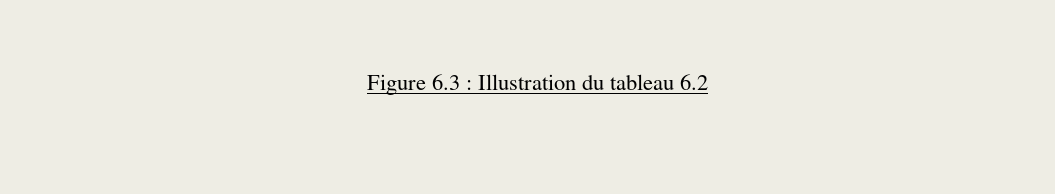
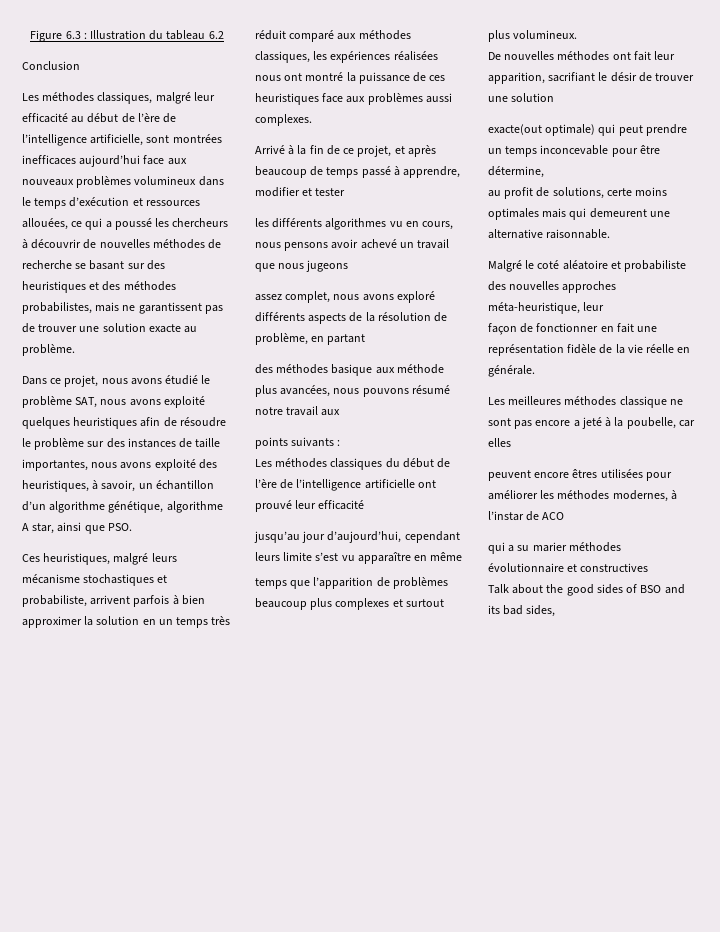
+ Conclusion
+ Les méthodes classiques, malgré leur efficacité au début de l’ère de l’intelligence artificielle, sont montrées inefficaces aujourd’hui face aux nouveaux problèmes volumineux dans le temps d’exécution et ressources allouées, ce qui a poussé les chercheurs à découvrir de nouvelles méthodes de recherche se basant sur des heuristiques et des méthodes probabilistes, mais ne garantissent pas de trouver une solution exacte au problème.
+ Dans ce projet, nous avons étudié le problème SAT, nous avons exploité quelques heuristiques afin de résoudre le problème sur des instances de taille importantes, nous avons exploité des heuristiques, à savoir, un échantillon d’un algorithme génétique, algorithme A star, ainsi que PSO.
+ Ces heuristiques, malgré leurs mécanisme stochastiques et probabiliste, arrivent parfois à bien approximer la solution en un temps très réduit comparé aux méthodes classiques, les expériences réalisées nous ont montré la puissance de ces heuristiques face aux problèmes aussi complexes.
+ Arrivé à la fin de ce projet, et après beaucoup de temps passé à apprendre, modifier et tester
+ les différents algorithmes vu en cours, nous pensons avoir achevé un travail que nous jugeons
+ assez complet, nous avons exploré différents aspects de la résolution de problème, en partant
+ des méthodes basique aux méthode plus avancées, nous pouvons résumé notre travail aux
+ points suivants :
+ Les méthodes classiques du début de l’ère de l’intelligence artificielle ont prouvé leur efficacité
+ jusqu’au jour d’aujourd’hui, cependant leurs limite s’est vu apparaître en même
+ temps que l’apparition de problèmes beaucoup plus complexes et surtout plus volumineux.
+ De nouvelles méthodes ont fait leur apparition, sacrifiant le désir de trouver une solution
+ exacte(out optimale) qui peut prendre un temps inconcevable pour être détermine,
+ au profit de solutions, certe moins optimales mais qui demeurent une alternative raisonnable.
+ Malgré le coté aléatoire et probabiliste des nouvelles approches méta-heuristique, leur
+ façon de fonctionner en fait une représentation fidèle de la vie réelle en générale.
+ Les meilleures méthodes classique ne sont pas encore a jeté à la poubelle, car elles
+ peuvent encore êtres utilisées pour améliorer les méthodes modernes, à l’instar de ACO
+ qui a su marier méthodes évolutionnaire et constructives
+ Talk about the good sides of BSO and its bad sides,

